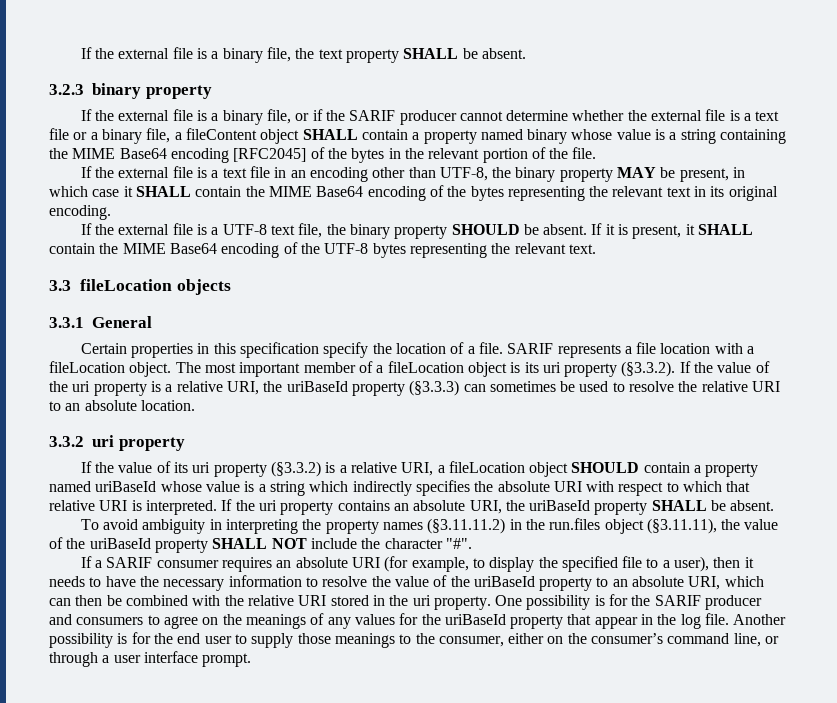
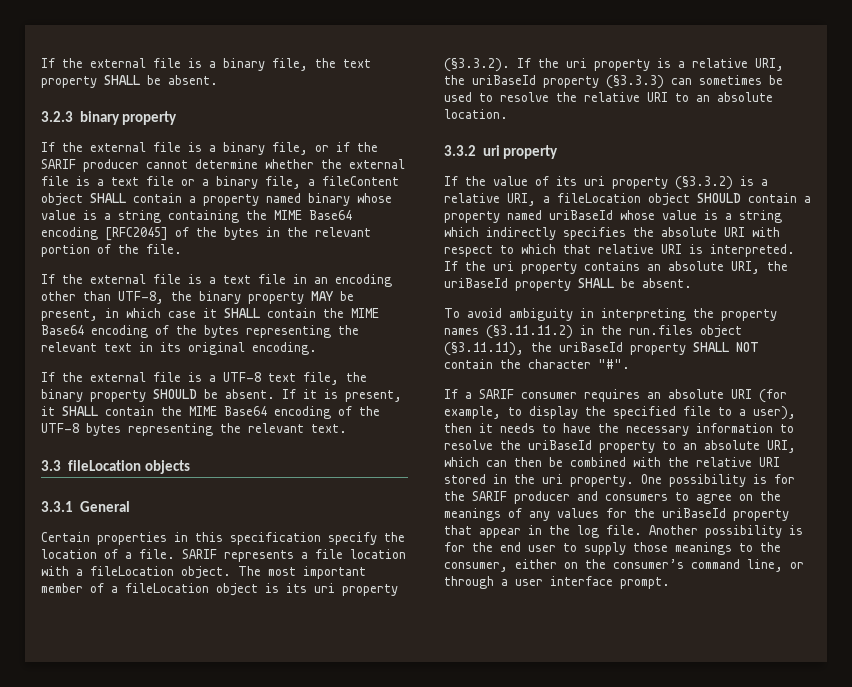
- The most important member of a fileLocation object is its uri property (§3.3.2). If the value of the uri property is a relative URI, the uriBaseId property (§3.3.3) can sometimes be used to resolve the relative URI to an absolute location.
+ The most important member of a fileLocation object is its uri property (§3.3.2). If the uri property is a relative URI, the uriBaseId property (§3.3.3) can sometimes be used to resolve the relative URI to an absolute location.
- To avoid ambiguity in interpreting the property names (§3.11.11.2) in the run.files object (§3.11.11), the value of the uriBaseId property SHALL NOT include the character "#".
+ To avoid ambiguity in interpreting the property names (§3.11.11.2) in the run.files object (§3.11.11), the uriBaseId property SHALL NOT contain the character "#".
- If a SARIF consumer requires an absolute URI (for example, to display the specified file to a user), then it needs to have the necessary information to resolve the value of the uriBaseId property to an absolute URI, which can then be combined with the relative URI stored in the uri property.
+ If a SARIF consumer requires an absolute URI (for example, to display the specified file to a user), then it needs to have the necessary information to resolve the uriBaseId property to an absolute URI, which can then be combined with the relative URI stored in the uri property.

